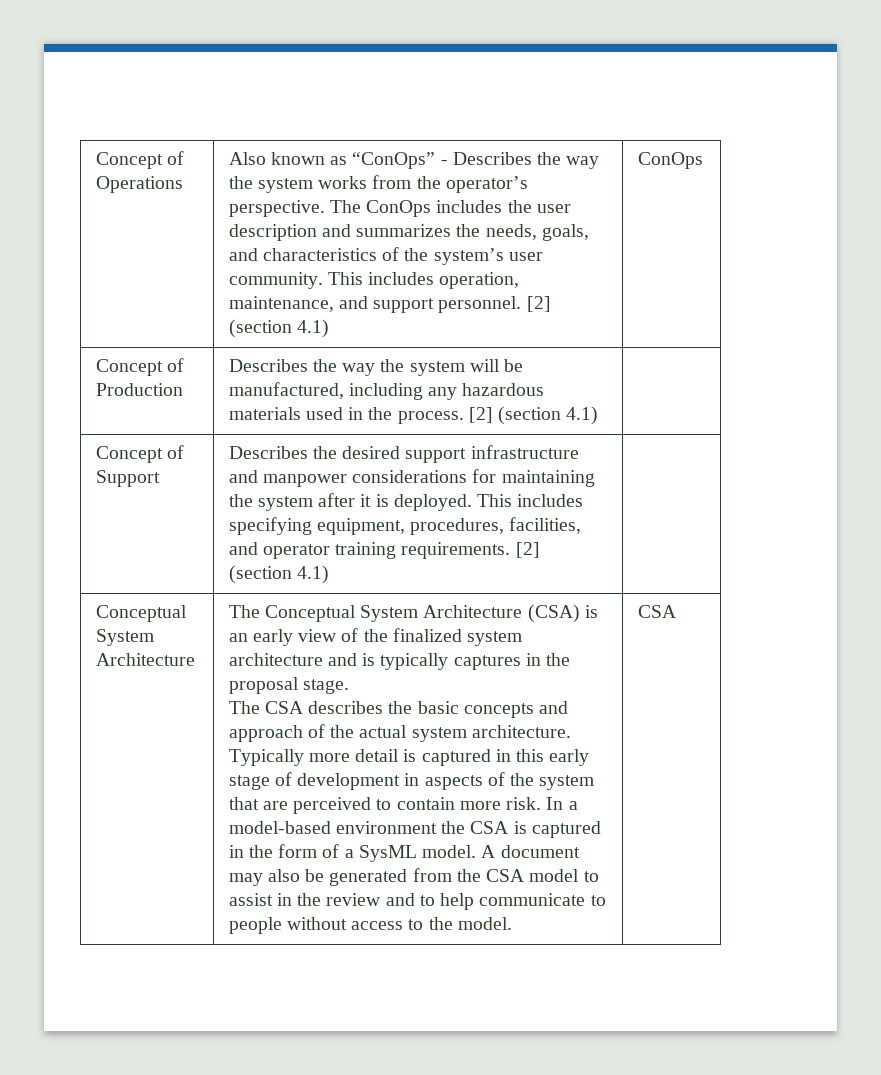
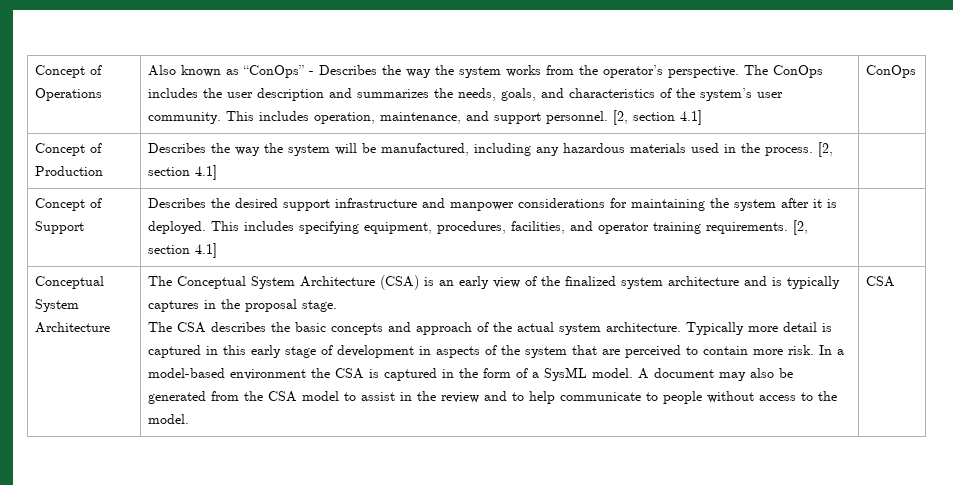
- This includes operation, maintenance, and support personnel. [2] (section 4.1)
+ This includes operation, maintenance, and support personnel. [2, section 4.1]
- Concept of Production | Describes the way the system will be manufactured, including any hazardous materials used in the process. [2] (section 4.1) |
+ Concept of Production | Describes the way the system will be manufactured, including any hazardous materials used in the process. [2, section 4.1] |
- Concept of Support | Describes the desired support infrastructure and manpower considerations for maintaining the system after it is deployed. This includes specifying equipment, procedures, facilities, and operator training requirements. [2] (section 4.1) |
+ Concept of Support | Describes the desired support infrastructure and manpower considerations for maintaining the system after it is deployed. This includes specifying equipment, procedures, facilities, and operator training requirements. [2, section 4.1] |

